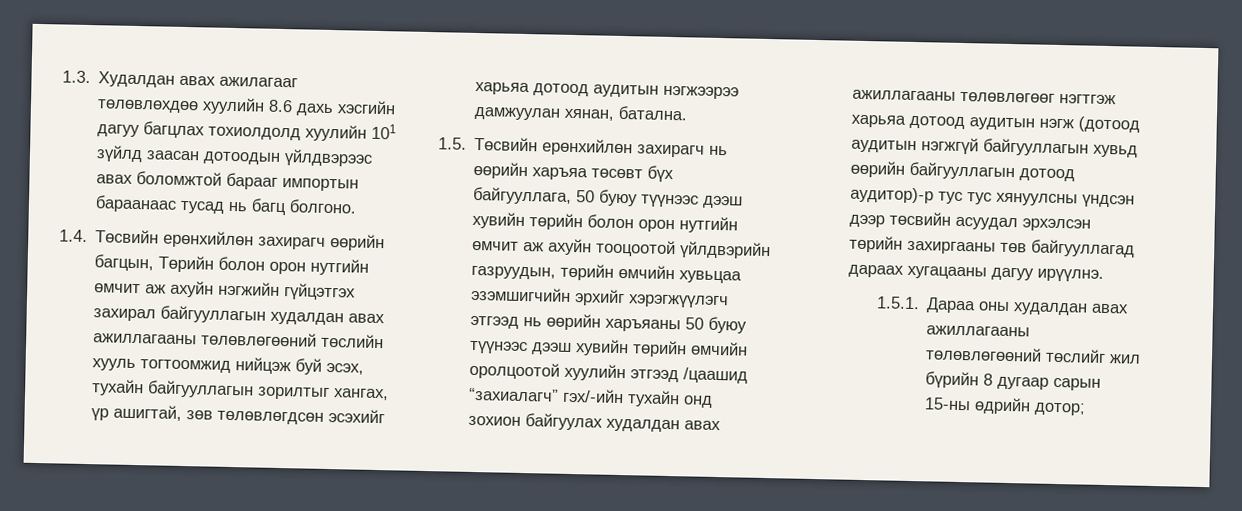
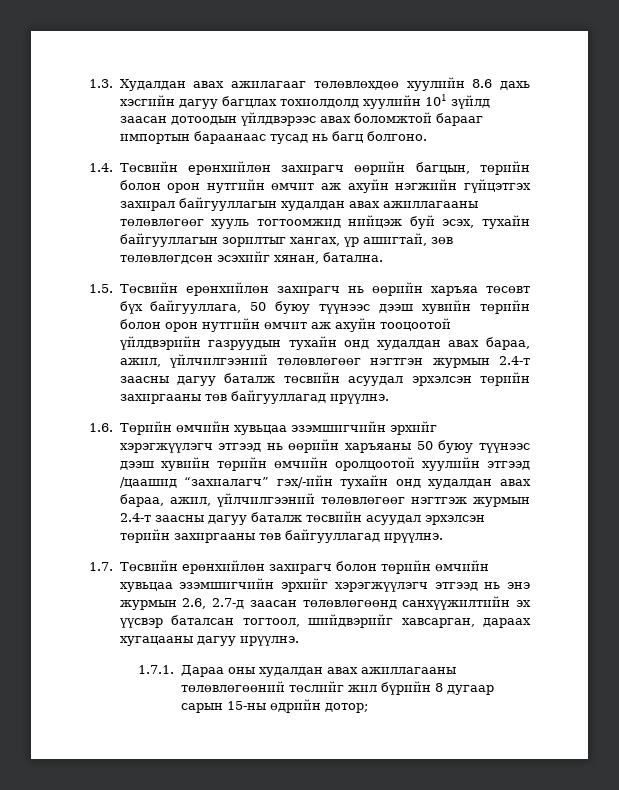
- 1.4. Төсвийн ерөнхийлөн захирагч өөрийн багцын, Төрийн болон орон нутгийн өмчит аж ахуйн нэгжийн гүйцэтгэх захирал байгууллагын худалдан авах ажиллагааны төлөвлөгөөний төслийн хууль тогтоомжид нийцэж буй эсэх, тухайн байгууллагын зорилтыг хангах, үр ашигтай, зөв төлөвлөгдсөн эсэхийг харьяа дотоод аудитын нэгжээрээ дамжуулан хянан, батална.
+ 1.4. Төсвийн ерөнхийлөн захирагч өөрийн багцын, төрийн болон орон нутгийн өмчит аж ахуйн нэгжийн гүйцэтгэх захирал байгууллагын худалдан авах ажиллагааны төлөвлөгөөг хууль тогтоомжид нийцэж буй эсэх, тухайн байгууллагын зорилтыг хангах, үр ашигтай, зөв төлөвлөгдсөн эсэхийг хянан, батална.
- 1.5. Төсвийн ерөнхийлөн захирагч нь өөрийн харъяа төсөвт бүх байгууллага, 50 буюу түүнээс дээш хувийн төрийн болон орон нутгийн өмчит аж ахуйн тооцоотой үйлдвэрийн газруудын, төрийн өмчийн хувьцаа эзэмшигчийн эрхийг хэрэгжүүлэгч этгээд нь өөрийн харъяаны 50 буюу түүнээс дээш хувийн төрийн өмчийн оролцоотой хуулийн этгээд /цаашид “захиалагч” гэх/-ийн тухайн онд зохион байгуулах худалдан авах ажиллагааны төлөвлөгөөг нэгтгэж харьяа дотоод аудитын нэгж (дотоод аудитын нэгжгүй байгууллагын хувьд өөрийн байгууллагын дотоод аудитор)-р тус тус хянуулсны үндсэн дээр төсвийн асуудал эрхэлсэн төрийн захиргааны төв байгууллагад дараах хугацааны дагуу ирүүлнэ.
+ 1.5. Төсвийн ерөнхийлөн захирагч нь өөрийн харъяа төсөвт бүх байгууллага, 50 буюу түүнээс дээш хувийн төрийн болон орон нутгийн өмчит аж ахуйн тооцоотой үйлдвэрийн газруудын тухайн онд худалдан авах бараа, ажил, үйлчилгээний төлөвлөгөөг нэгтгэн журмын 2.4-т заасны дагуу баталж төсвийн асуудал эрхэлсэн төрийн захиргааны төв байгууллагад ирүүлнэ.
+ 1.6. Төрийн өмчийн хувьцаа эзэмшигчийн эрхийг хэрэгжүүлэгч этгээд нь өөрийн харъяаны 50 буюу түүнээс дээш хувийн төрийн өмчийн оролцоотой хуулийн этгээд /цаашид “захиалагч” гэх/-ийн тухайн онд худалдан авах бараа, ажил, үйлчилгээний төлөвлөгөөг нэгтгэж журмын 2.4-т заасны дагуу баталж төсвийн асуудал эрхэлсэн төрийн захиргааны төв байгууллагад ирүүлнэ.
+ 1.7. Төсвийн ерөнхийлөн захирагч болон төрийн өмчийн хувьцаа эзэмшигчийн эрхийг хэрэгжүүлэгч этгээд нь энэ журмын 2.6, 2.7-д заасан төлөвлөгөөнд санхүүжилтийн эх үүсвэр баталсан тогтоол, шийдвэрийг хавсарган, дараах хугацааны дагуу ирүүлнэ.
- 1.5.1. Дараа оны худалдан авах ажиллагааны төлөвлөгөөний төслийг жил бүрийн 8 дугаар сарын 15-ны өдрийн дотор;
+ 1.7.1. Дараа оны худалдан авах ажиллагааны төлөвлөгөөний төслийг жил бүрийн 8 дугаар сарын 15-ны өдрийн дотор;

